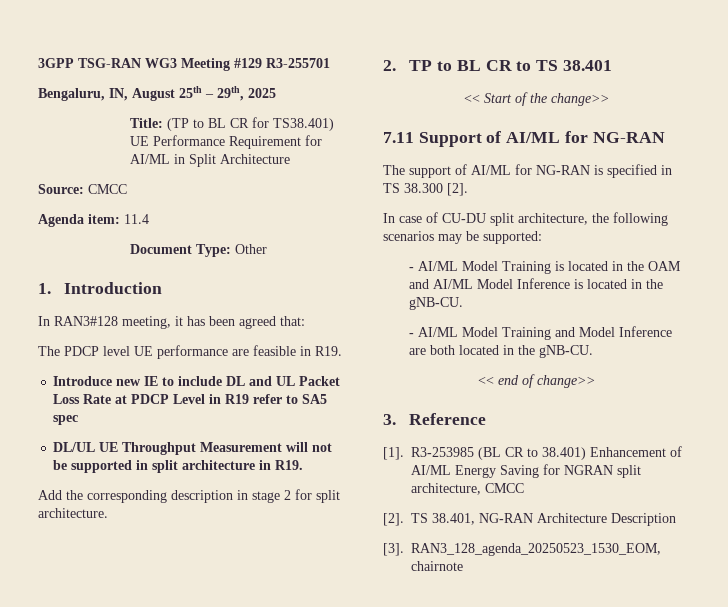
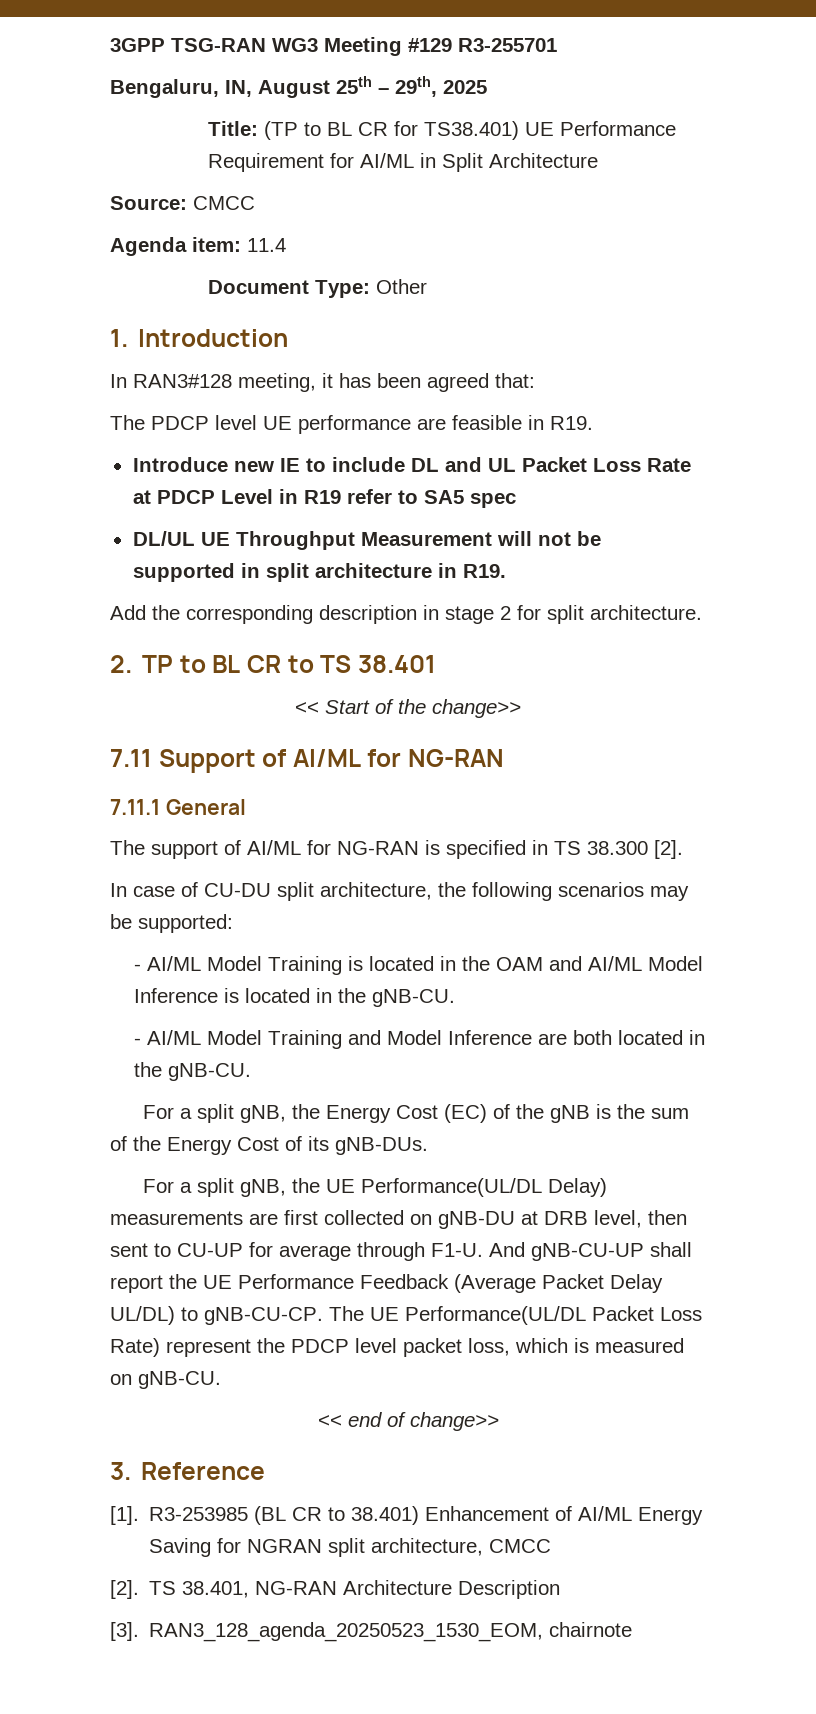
+ 7.11.1 General
+ For a split gNB, the Energy Cost (EC) of the gNB is the sum of the Energy Cost of its gNB-DUs.
+ For a split gNB, the UE Performance(UL/DL Delay) measurements are first collected on gNB-DU at DRB level, then sent to CU-UP for average through F1-U. And gNB-CU-UP shall report the UE Performance Feedback (Average Packet Delay UL/DL) to gNB-CU-CP. The UE Performance(UL/DL Packet Loss Rate) represent the PDCP level packet loss, which is measured on gNB-CU.

